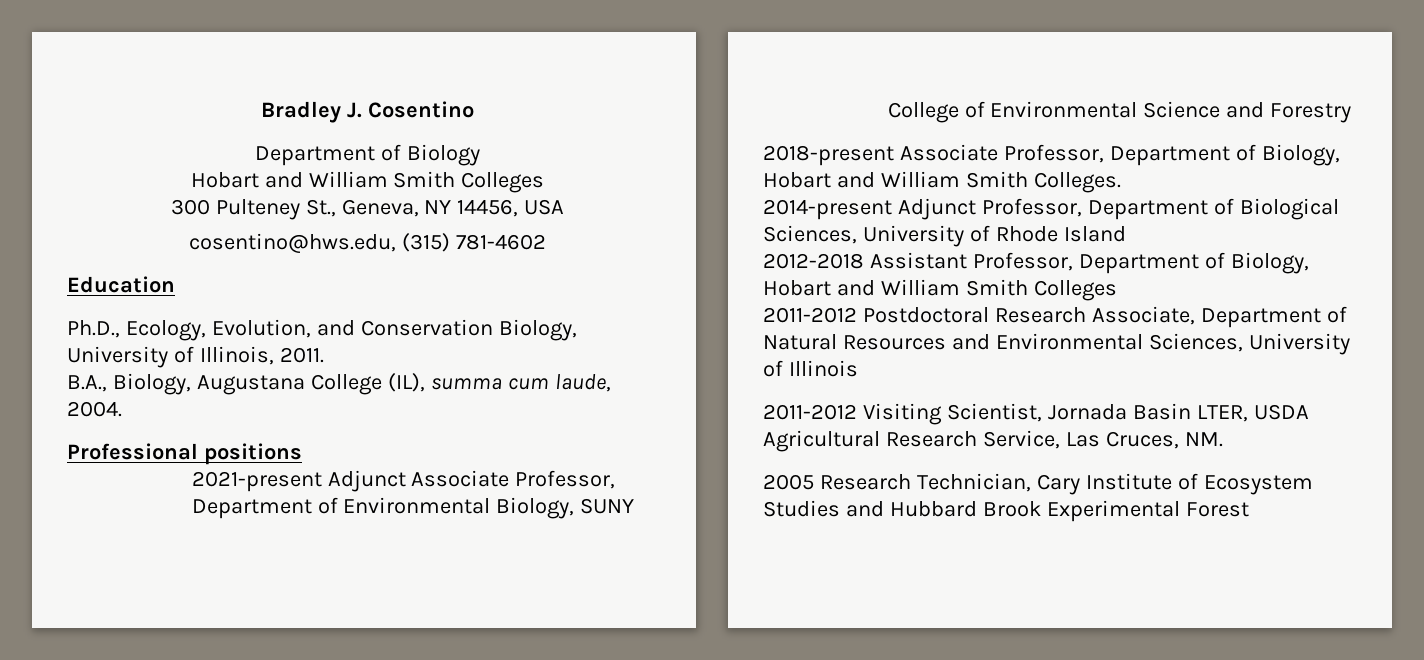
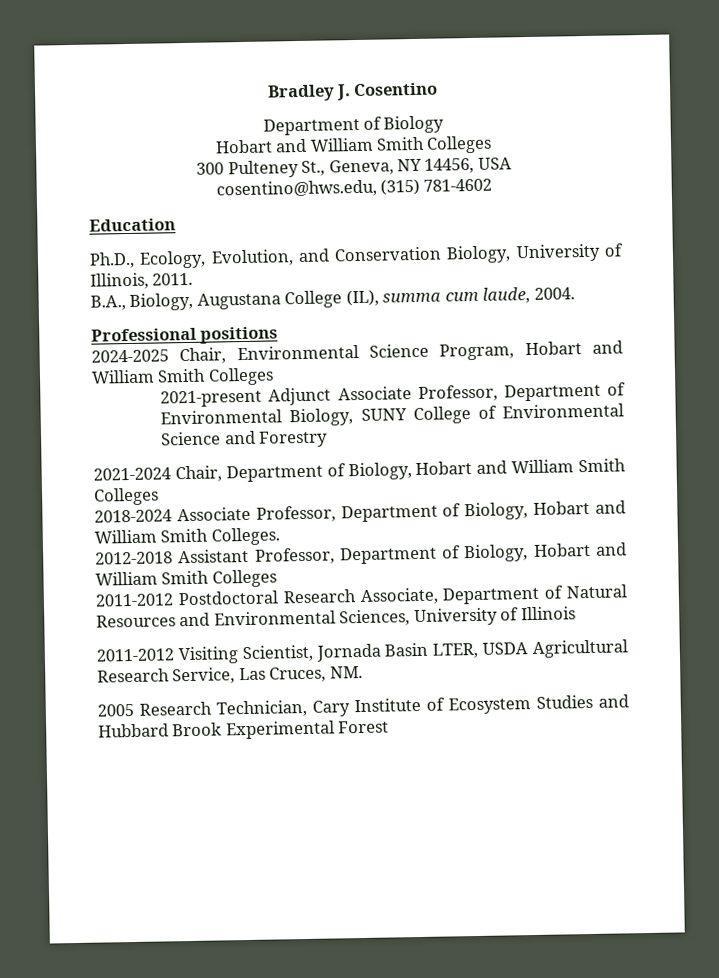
+ 2024-2025 Chair, Environmental Science Program, Hobart and William Smith Colleges
- 2018-present Associate Professor, Department of Biology, Hobart and William Smith Colleges.
+ 2021-2024 Chair, Department of Biology, Hobart and William Smith Colleges
+ 2018-2024 Associate Professor, Department of Biology, Hobart and William Smith Colleges.
- 2014-present Adjunct Professor, Department of Biological Sciences, University of Rhode Island

